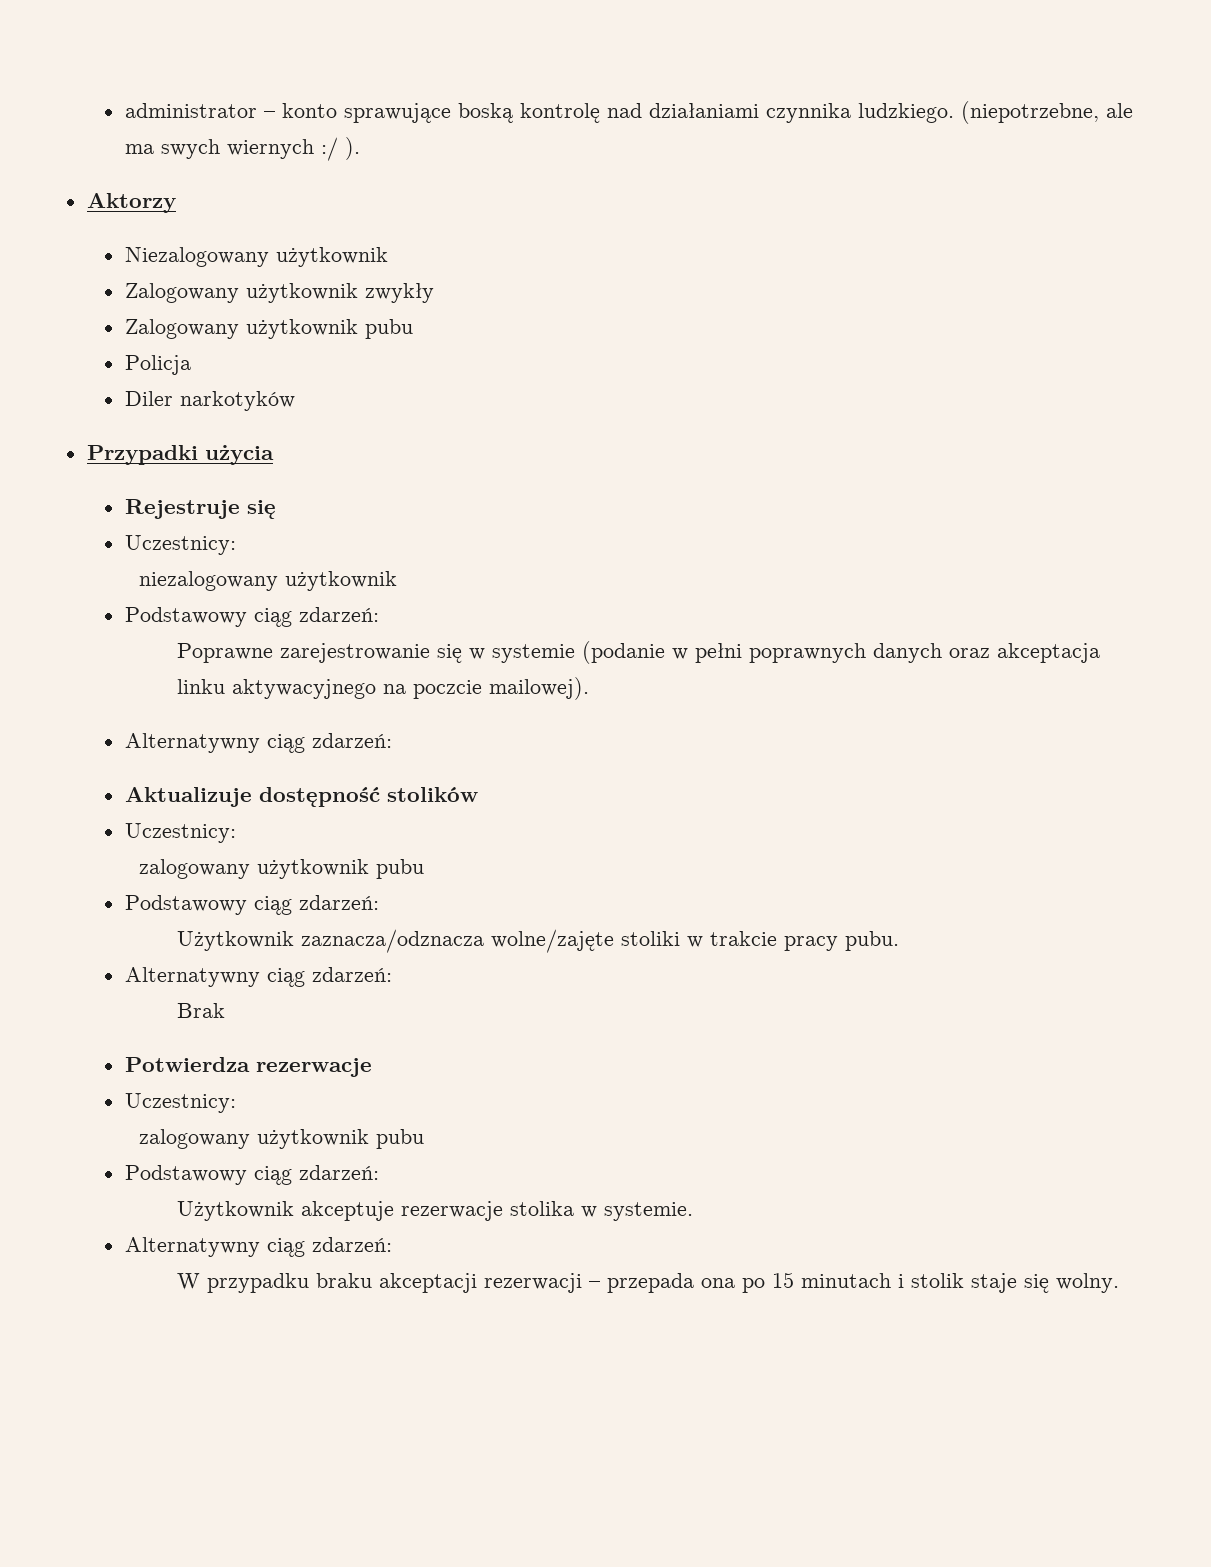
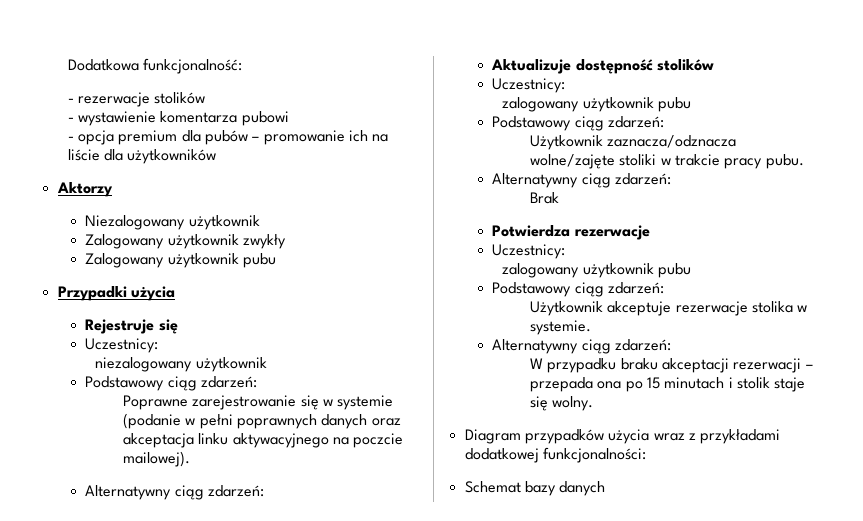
- administrator – konto sprawujące boską kontrolę nad działaniami czynnika ludzkiego. (niepotrzebne, ale ma swych wiernych :/ ).
+ Dodatkowa funkcjonalność:
+ - rezerwacje stolików
+ - wystawienie komentarza pubowi
+ - opcja premium dla pubów – promowanie ich na liście dla użytkowników
- Policja
- Diler narkotyków
+ Diagram przypadków użycia wraz z przykładami dodatkowej funkcjonalności:
+ Schemat bazy danych

